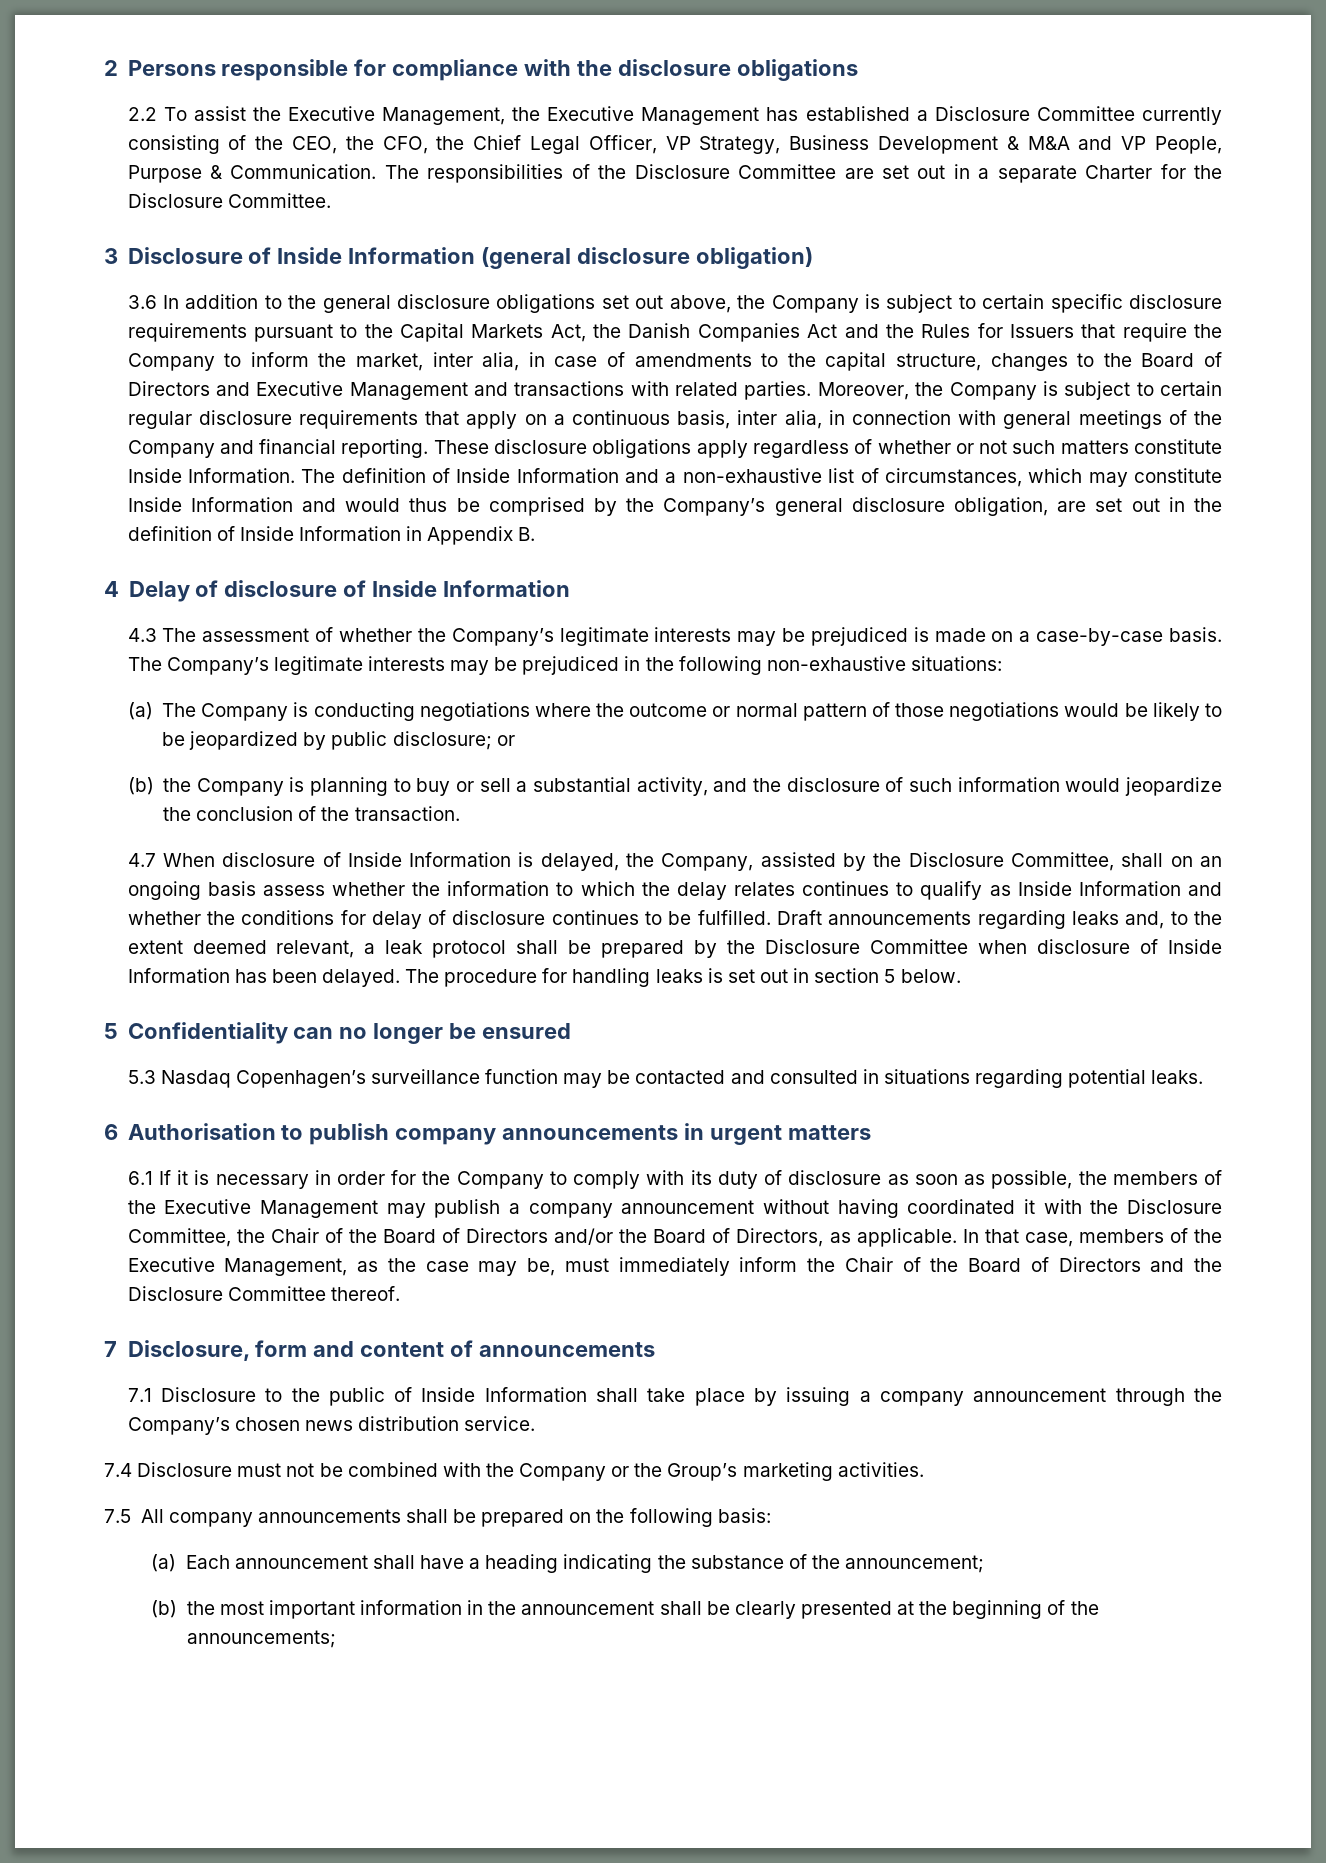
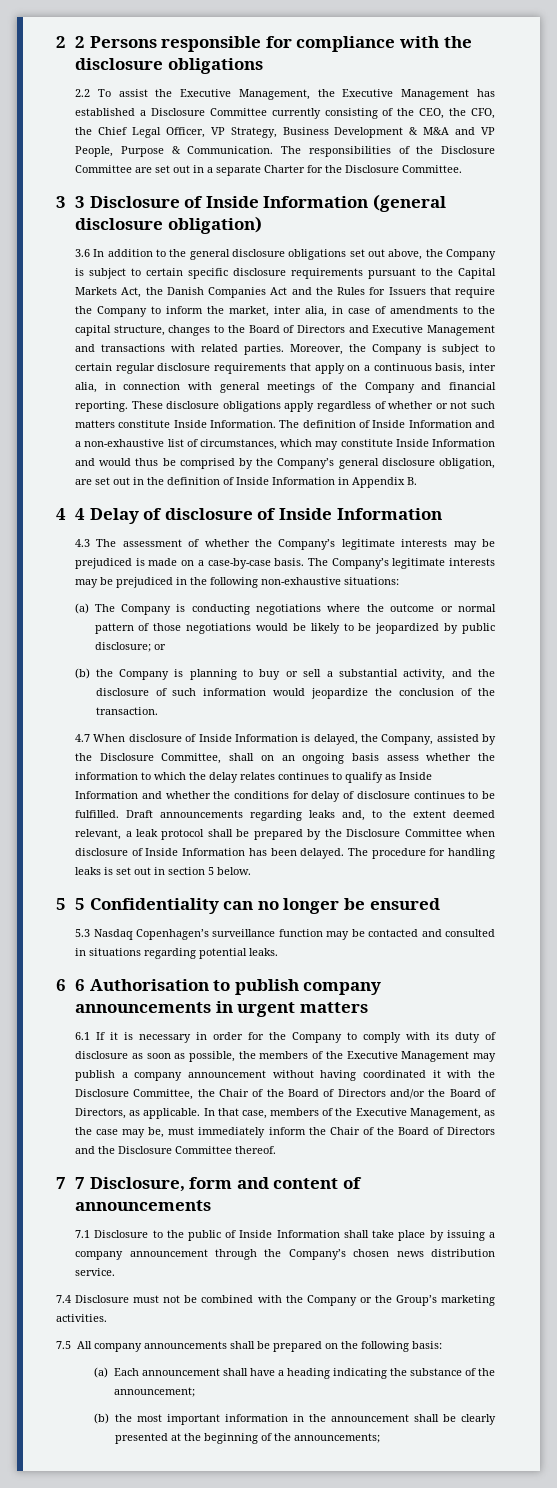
- 2 Persons responsible for compliance with the disclosure obligations
+ 2 2 Persons responsible for compliance with the disclosure obligations
- 3 Disclosure of Inside Information (general disclosure obligation)
+ 3 3 Disclosure of Inside Information (general disclosure obligation)
- 4 Delay of disclosure of Inside Information
+ 4 4 Delay of disclosure of Inside Information
- 5 Confidentiality can no longer be ensured
+ 5 5 Confidentiality can no longer be ensured
- 6 Authorisation to publish company announcements in urgent matters
+ 6 6 Authorisation to publish company announcements in urgent matters
- 7 Disclosure, form and content of announcements
+ 7 7 Disclosure, form and content of announcements

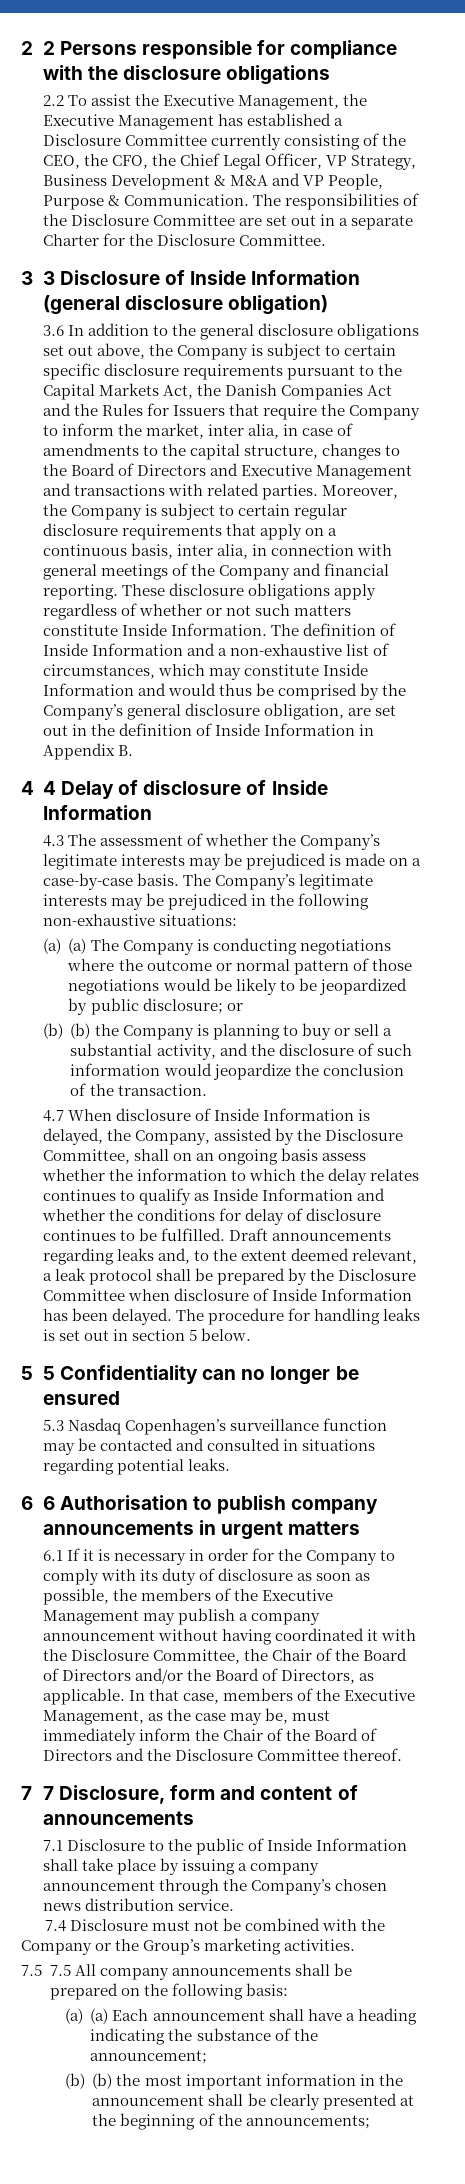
- (a) The Company is conducting negotiations where the outcome or normal pattern of those negotiations would be likely to be jeopardized by public disclosure; or
+ (a) (a) The Company is conducting negotiations where the outcome or normal pattern of those negotiations would be likely to be jeopardized by public disclosure; or
- (b) the Company is planning to buy or sell a substantial activity, and the disclosure of such information would jeopardize the conclusion of the transaction.
+ (b) (b) the Company is planning to buy or sell a substantial activity, and the disclosure of such information would jeopardize the conclusion of the transaction.
- 7.5 All company announcements shall be prepared on the following basis:
+ 7.5 7.5 All company announcements shall be prepared on the following basis:
- (a) Each announcement shall have a heading indicating the substance of the announcement;
+ (a) (a) Each announcement shall have a heading indicating the substance of the announcement;
- (b) the most important information in the announcement shall be clearly presented at the beginning of the announcements;
+ (b) (b) the most important information in the announcement shall be clearly presented at the beginning of the announcements;

